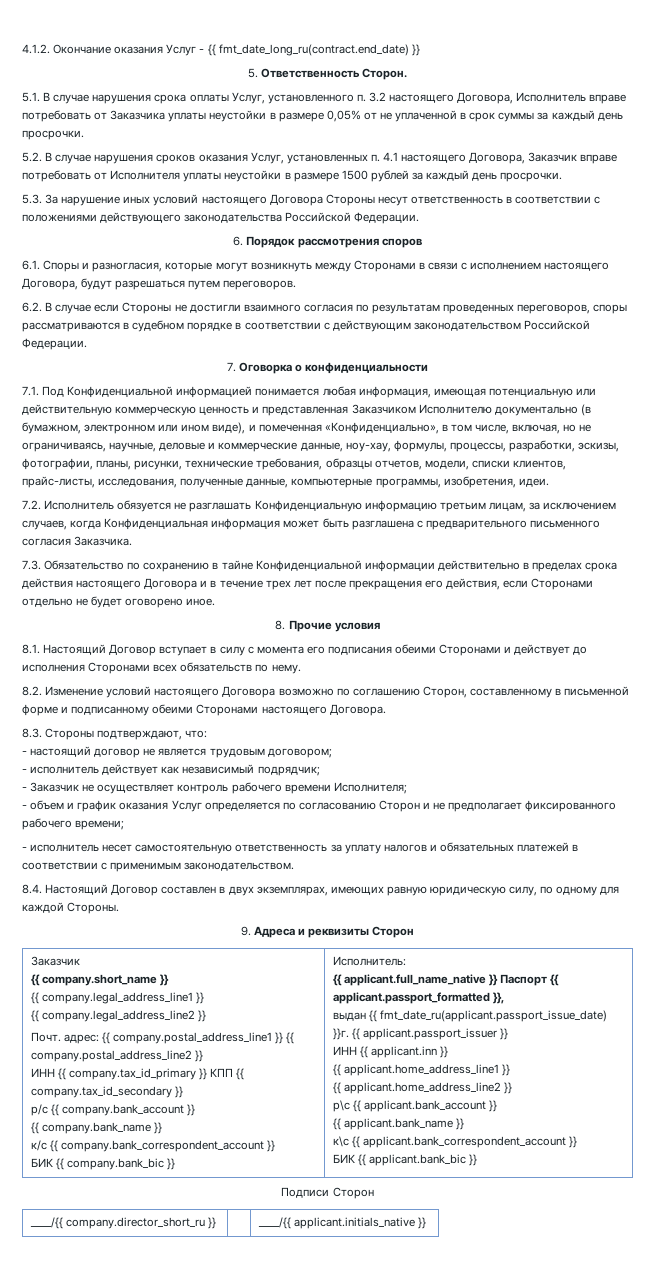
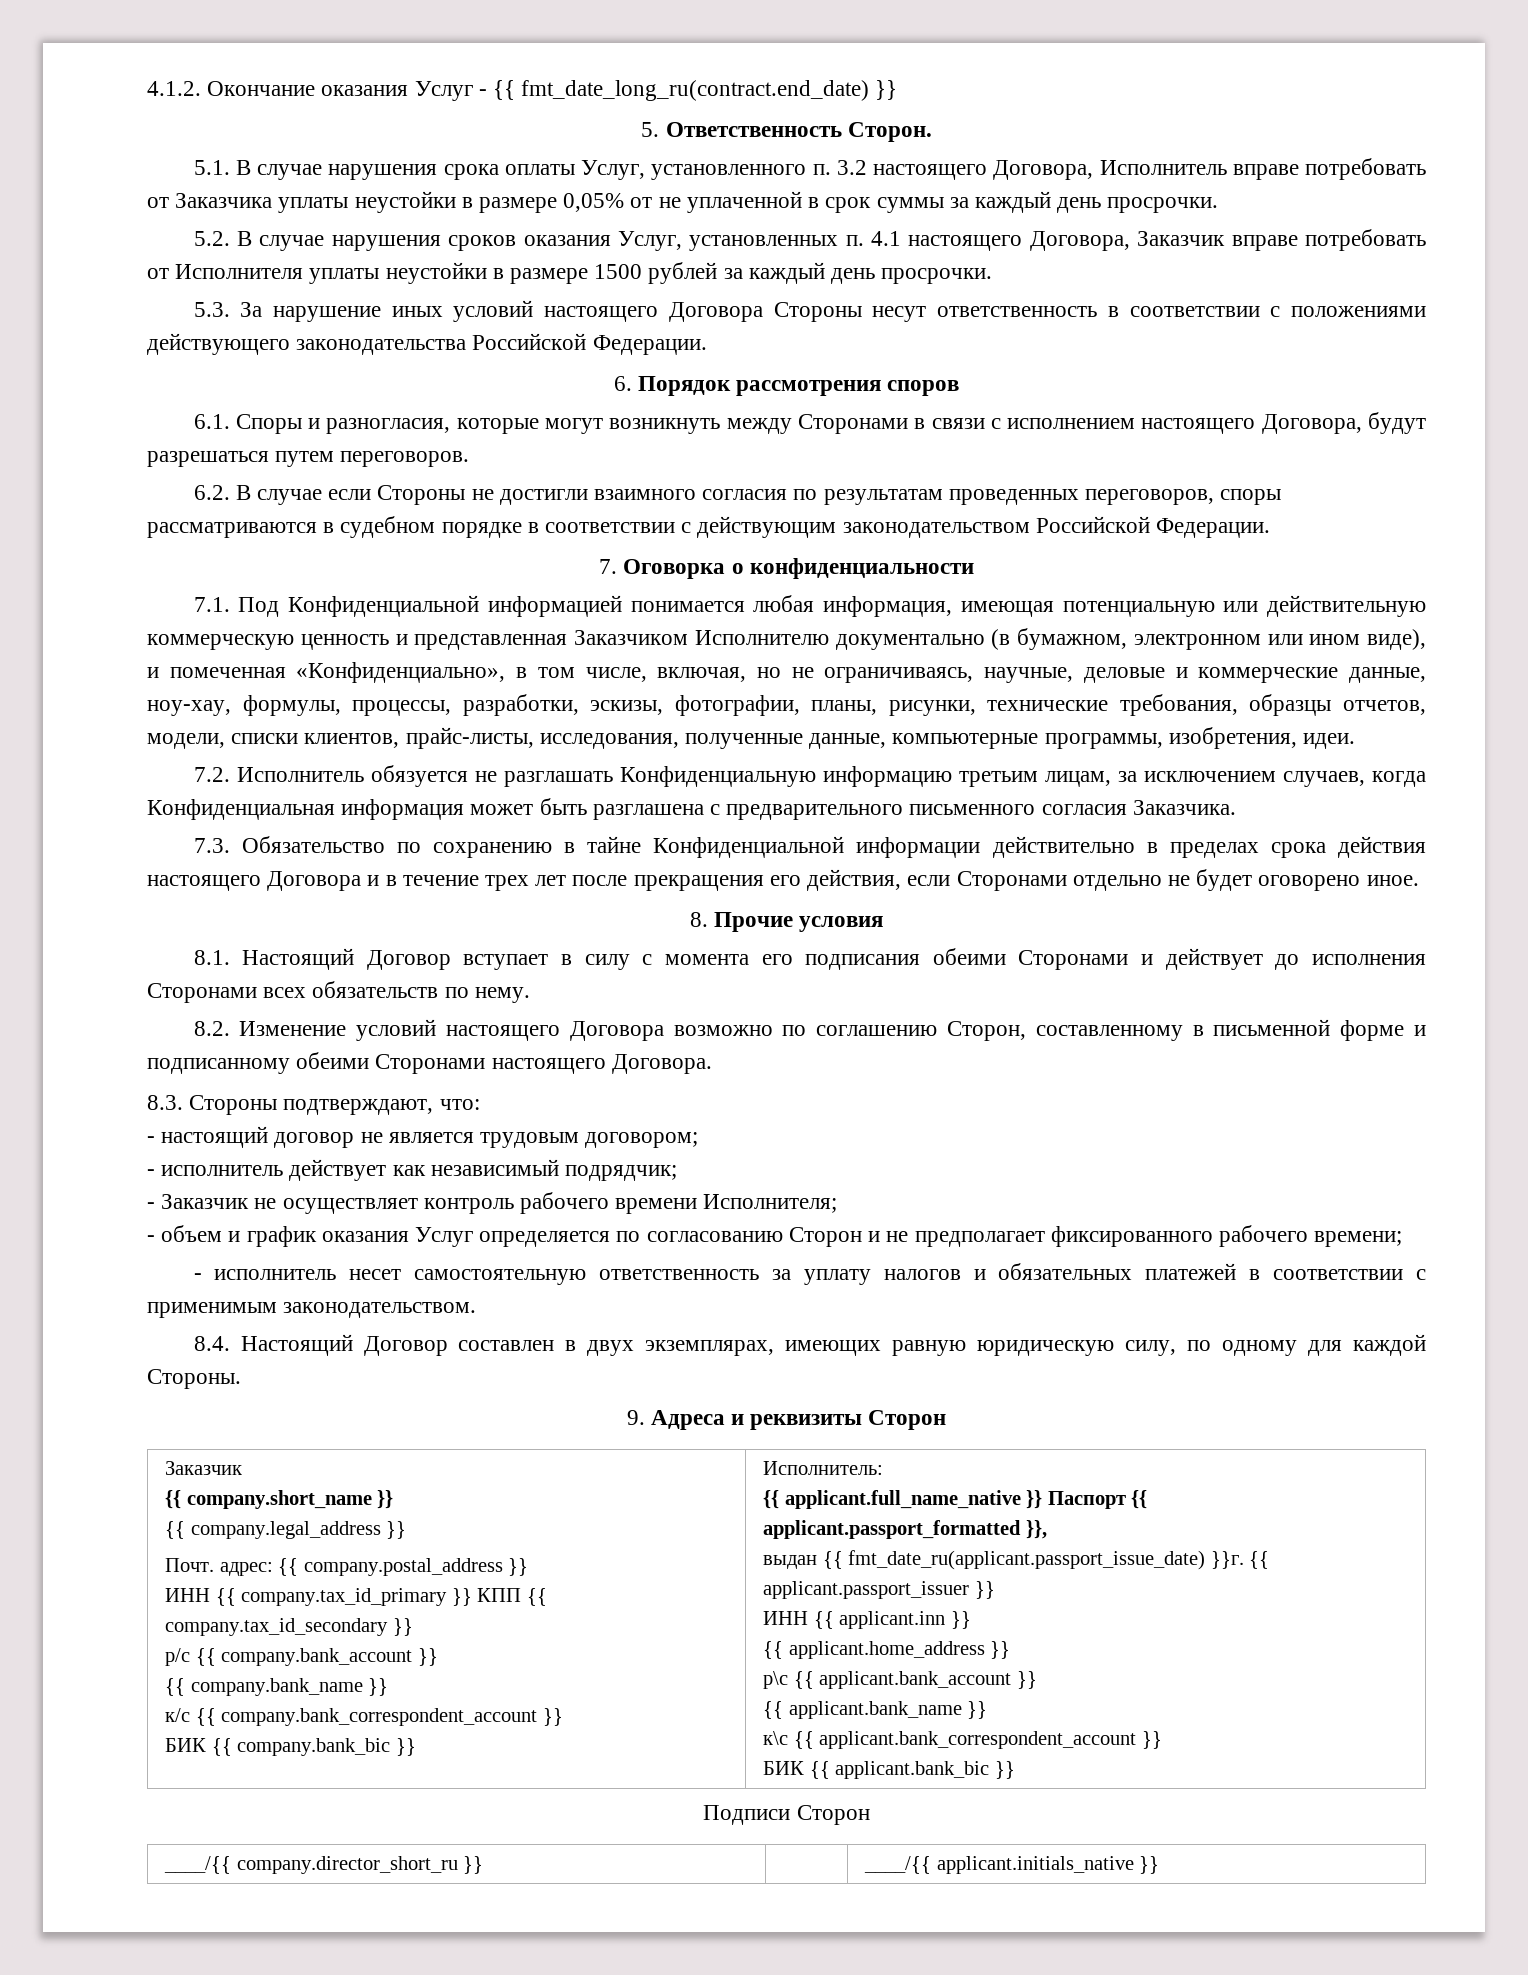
- {{ company.legal_address_line1 }}
- {{ company.legal_address_line2 }}
+ {{ company.legal_address }}
- Почт. адрес: {{ company.postal_address_line1 }} {{ company.postal_address_line2 }}
+ Почт. адрес: {{ company.postal_address }}
- {{ applicant.home_address_line1 }}
- {{ applicant.home_address_line2 }}
+ {{ applicant.home_address }}

